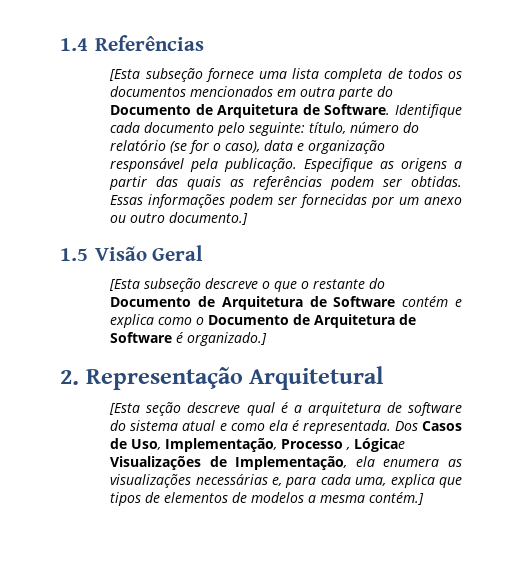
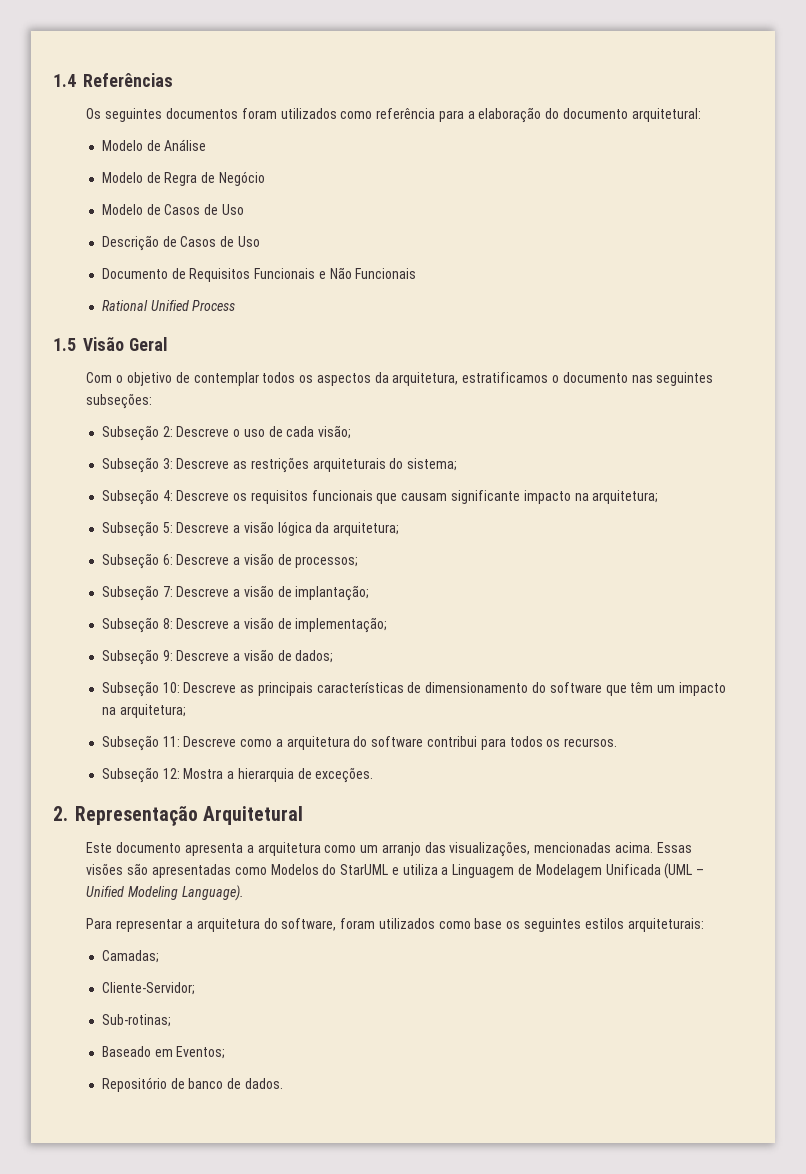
- [Esta subseção fornece uma lista completa de todos os documentos mencionados em outra parte do Documento de Arquitetura de Software. Identifique cada documento pelo seguinte: título, número do relatório (se for o caso), data e organização responsável pela publicação. Especifique as origens a partir das quais as referências podem ser obtidas. Essas informações podem ser fornecidas por um anexo ou outro documento.]
+ Os seguintes documentos foram utilizados como referência para a elaboração do documento arquitetural:
+ Modelo de Análise
+ Modelo de Regra de Negócio
+ Modelo de Casos de Uso
+ Descrição de Casos de Uso
+ Documento de Requisitos Funcionais e Não Funcionais
+ Rational Unified Process
  1.5 Visão Geral
- [Esta subseção descreve o que o restante do Documento de Arquitetura de Software contém e explica como o Documento de Arquitetura de Software é organizado.]
+ Com o objetivo de contemplar todos os aspectos da arquitetura, estratificamos o documento nas seguintes subseções:
+ Subseção 2: Descreve o uso de cada visão;
+ Subseção 3: Descreve as restrições arquiteturais do sistema;
+ Subseção 4: Descreve os requisitos funcionais que causam significante impacto na arquitetura;
+ Subseção 5: Descreve a visão lógica da arquitetura;
+ Subseção 6: Descreve a visão de processos;
+ Subseção 7: Descreve a visão de implantação;
+ Subseção 8: Descreve a visão de implementação;
+ Subseção 9: Descreve a visão de dados;
+ Subseção 10: Descreve as principais características de dimensionamento do software que têm um impacto na arquitetura;
+ Subseção 11: Descreve como a arquitetura do software contribui para todos os recursos.
+ Subseção 12: Mostra a hierarquia de exceções.
  2. Representação Arquitetural
- [Esta seção descreve qual é a arquitetura de software do sistema atual e como ela é representada. Dos Casos de Uso, Implementação, Processo , Lógicae Visualizações de Implementação, ela enumera as visualizações necessárias e, para cada uma, explica que tipos de elementos de modelos a mesma contém.]
+ Este documento apresenta a arquitetura como um arranjo das visualizações, mencionadas acima. Essas visões são apresentadas como Modelos do StarUML e utiliza a Linguagem de Modelagem Unificada (UML – Unified Modeling Language).
+ Para representar a arquitetura do software, foram utilizados como base os seguintes estilos arquiteturais:
+ Camadas;
+ Cliente-Servidor;
+ Sub-rotinas;
+ Baseado em Eventos;
+ Repositório de banco de dados.

